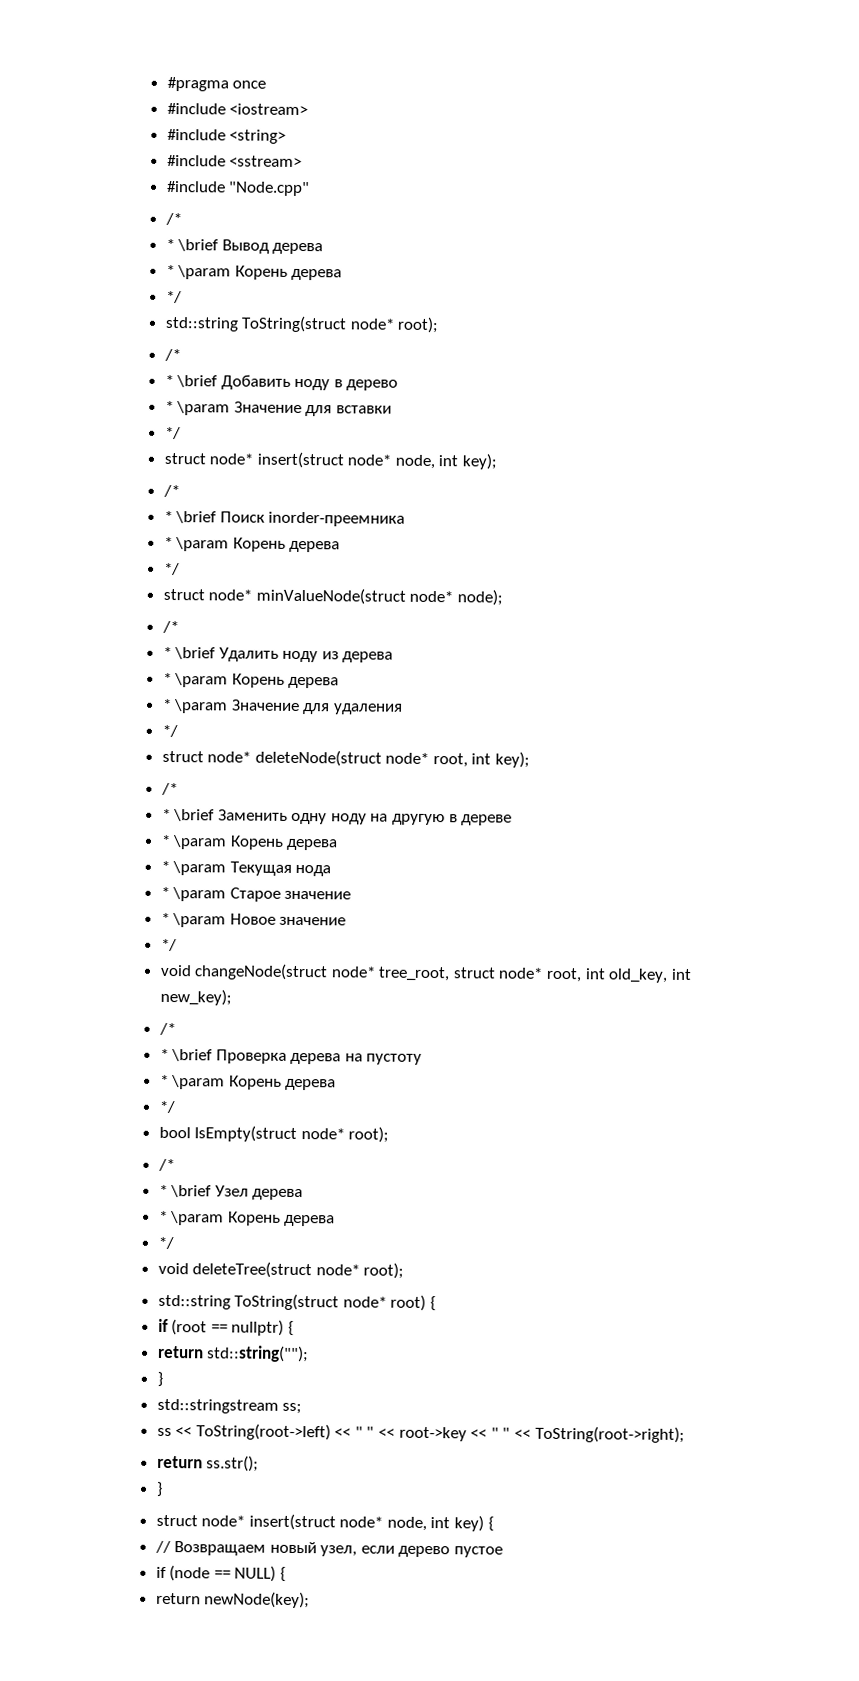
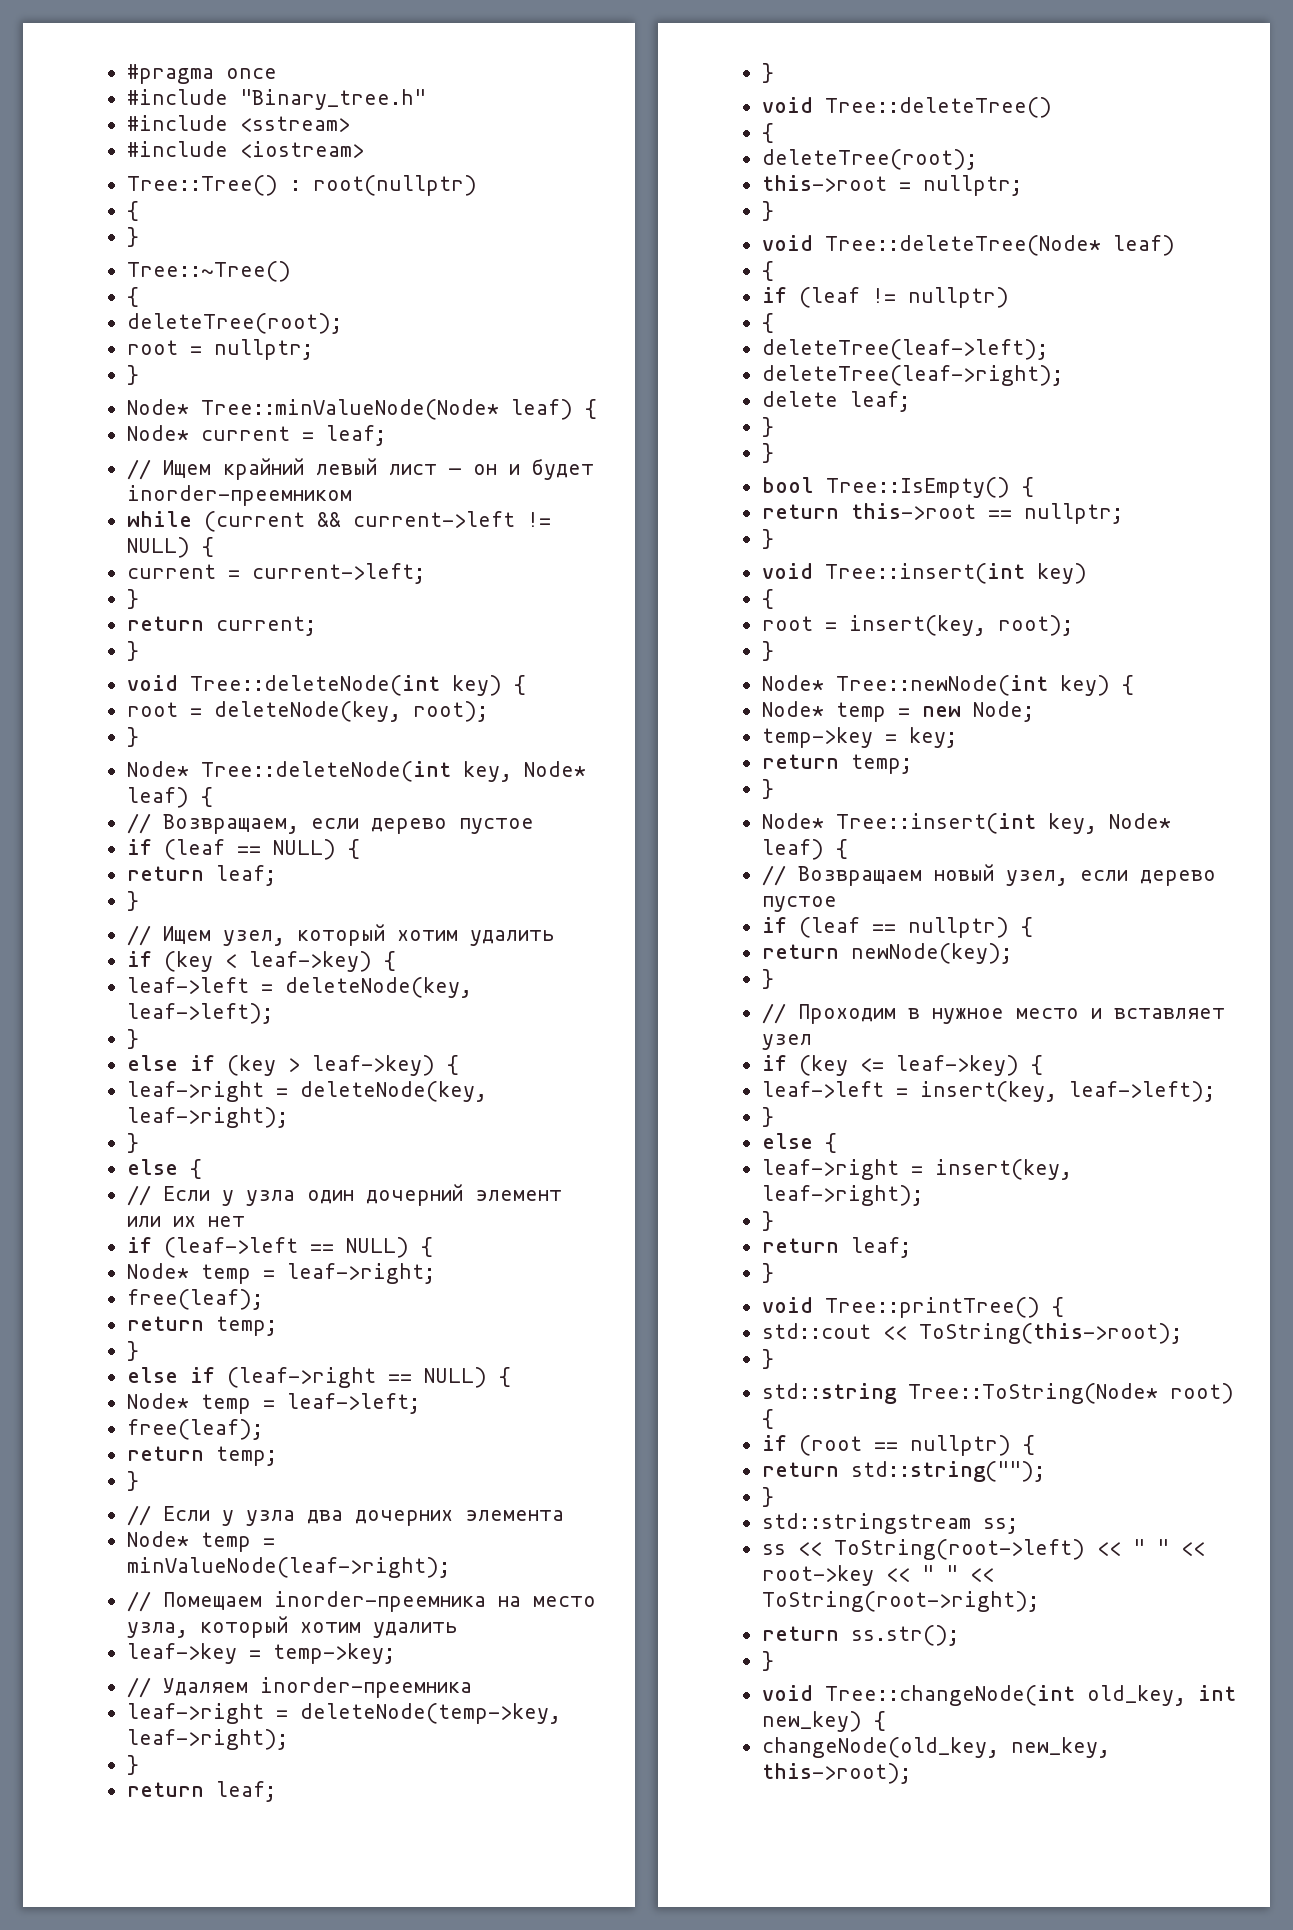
- #include <iostream>
- #include <string>
+ #include "Binary_tree.h"
- #include "Node.cpp"
- /*
- * \brief Вывод дерева
- * \param Корень дерева
- */
- std::string ToString(struct node* root);
- /*
- * \brief Добавить ноду в дерево
- * \param Значение для вставки
- */
- struct node* insert(struct node* node, int key);
- /*
- * \brief Поиск inorder-преемника
- * \param Корень дерева
- */
- struct node* minValueNode(struct node* node);
- /*
- * \brief Удалить ноду из дерева
- * \param Корень дерева
- * \param Значение для удаления
- */
- struct node* deleteNode(struct node* root, int key);
- /*
- * \brief Заменить одну ноду на другую в дереве
- * \param Корень дерева
- * \param Текущая нода
- * \param Старое значение
- * \param Новое значение
- */
- void changeNode(struct node* tree_root, struct node* root, int old_key, int new_key);
- /*
- * \brief Проверка дерева на пустоту
- * \param Корень дерева
- */
- bool IsEmpty(struct node* root);
- /*
- * \brief Узел дерева
- * \param Корень дерева
- */
- void deleteTree(struct node* root);
- std::string ToString(struct node* root) {
+ #include <iostream>
+ Tree::Tree() : root(nullptr)
+ {
+ }
+ Tree::~Tree()
+ {
+ deleteTree(root);
+ root = nullptr;
+ }
+ Node* Tree::minValueNode(Node* leaf) {
+ Node* current = leaf;
+ // Ищем крайний левый лист — он и будет inorder-преемником
+ while (current && current->left != NULL) {
+ current = current->left;
+ }
+ return current;
+ }
+ void Tree::deleteNode(int key) {
+ root = deleteNode(key, root);
+ }
+ Node* Tree::deleteNode(int key, Node* leaf) {
+ // Возвращаем, если дерево пустое
+ if (leaf == NULL) {
+ return leaf;
+ }
+ // Ищем узел, который хотим удалить
+ if (key < leaf->key) {
+ leaf->left = deleteNode(key, leaf->left);
+ }
+ else if (key > leaf->key) {
+ leaf->right = deleteNode(key, leaf->right);
+ }
+ else {
+ // Если у узла один дочерний элемент или их нет
+ if (leaf->left == NULL) {
+ Node* temp = leaf->right;
+ free(leaf);
+ return temp;
+ }
+ else if (leaf->right == NULL) {
+ Node* temp = leaf->left;
+ free(leaf);
+ return temp;
+ }
+ // Если у узла два дочерних элемента
+ Node* temp = minValueNode(leaf->right);
+ // Помещаем inorder-преемника на место узла, который хотим удалить
+ leaf->key = temp->key;
+ // Удаляем inorder-преемника
+ leaf->right = deleteNode(temp->key, leaf->right);
+ }
+ return leaf;
+ }
+ void Tree::deleteTree()
+ {
+ deleteTree(root);
+ this->root = nullptr;
+ }
+ void Tree::deleteTree(Node* leaf)
+ {
+ if (leaf != nullptr)
+ {
+ deleteTree(leaf->left);
+ deleteTree(leaf->right);
+ delete leaf;
+ }
+ }
+ bool Tree::IsEmpty() {
+ return this->root == nullptr;
+ }
+ void Tree::insert(int key)
+ {
+ root = insert(key, root);
+ }
+ Node* Tree::newNode(int key) {
+ Node* temp = new Node;
+ temp->key = key;
+ return temp;
+ }
+ Node* Tree::insert(int key, Node* leaf) {
+ // Возвращаем новый узел, если дерево пустое
+ if (leaf == nullptr) {
+ return newNode(key);
+ }
+ // Проходим в нужное место и вставляет узел
+ if (key <= leaf->key) {
+ leaf->left = insert(key, leaf->left);
+ }
+ else {
+ leaf->right = insert(key, leaf->right);
+ }
+ return leaf;
+ }
+ void Tree::printTree() {
+ std::cout << ToString(this->root);
+ }
+ std::string Tree::ToString(Node* root) {
- struct node* insert(struct node* node, int key) {
- // Возвращаем новый узел, если дерево пустое
- if (node == NULL) {
- return newNode(key);
+ void Tree::changeNode(int old_key, int new_key) {
+ changeNode(old_key, new_key, this->root);

